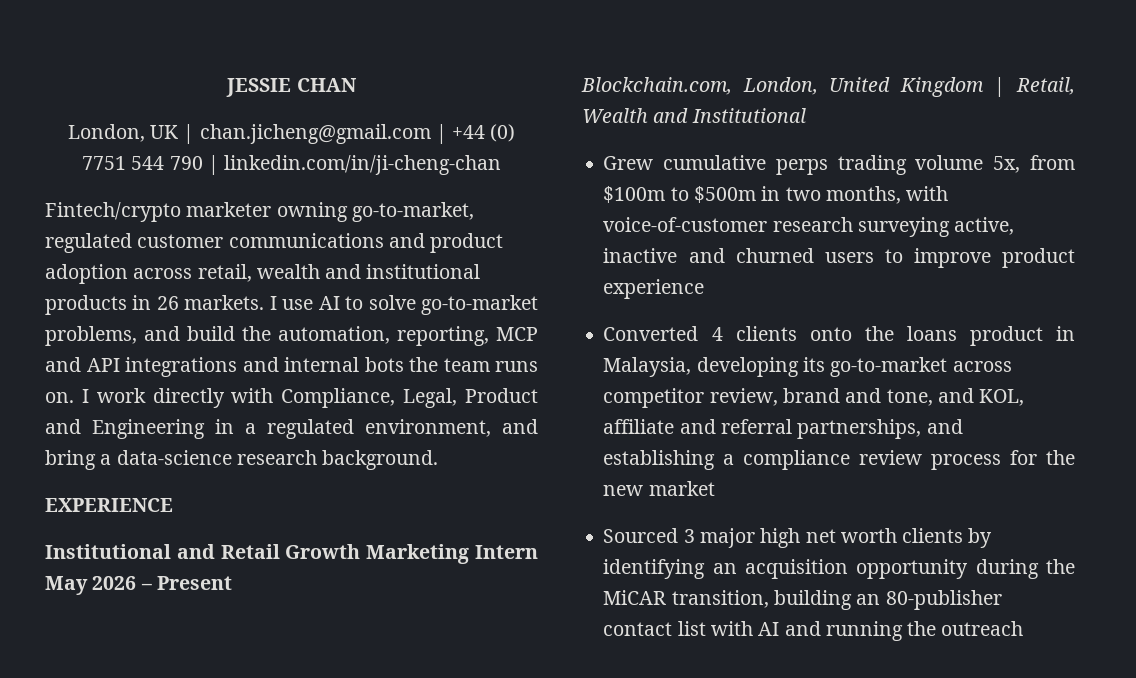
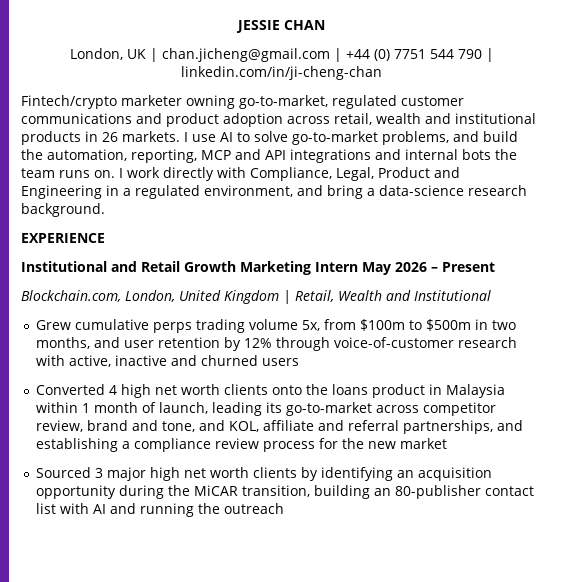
- Grew cumulative perps trading volume 5x, from $100m to $500m in two months, with voice-of-customer research surveying active, inactive and churned users to improve product experience
+ Grew cumulative perps trading volume 5x, from $100m to $500m in two months, and user retention by 12% through voice-of-customer research with active, inactive and churned users
- Converted 4 clients onto the loans product in Malaysia, developing its go-to-market across competitor review, brand and tone, and KOL, affiliate and referral partnerships, and establishing a compliance review process for the new market
+ Converted 4 high net worth clients onto the loans product in Malaysia within 1 month of launch, leading its go-to-market across competitor review, brand and tone, and KOL, affiliate and referral partnerships, and establishing a compliance review process for the new market

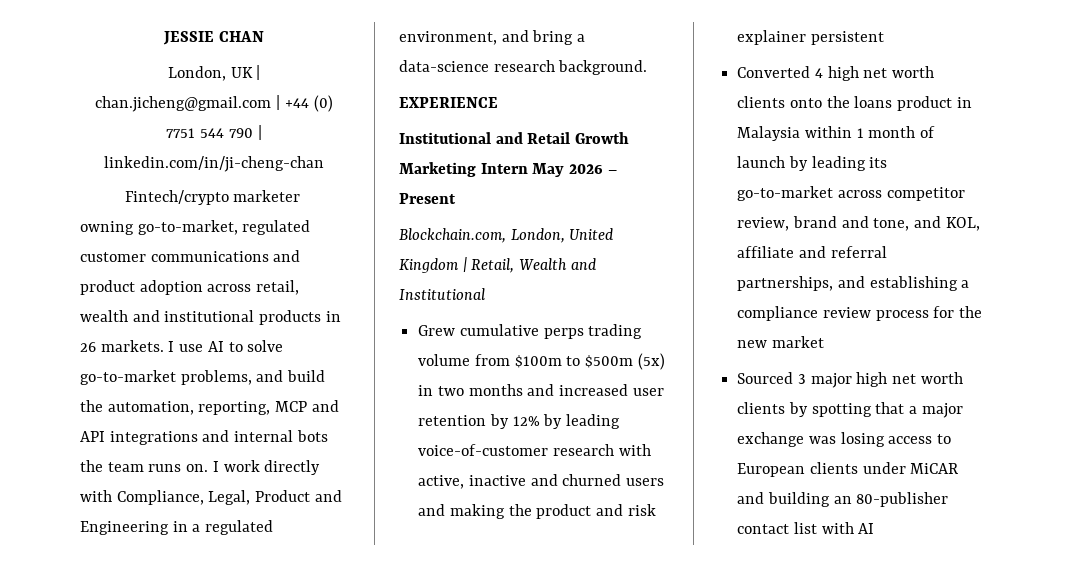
- Grew cumulative perps trading volume 5x, from $100m to $500m in two months, and user retention by 12% through voice-of-customer research with active, inactive and churned users
+ Grew cumulative perps trading volume from $100m to $500m (5x) in two months and increased user retention by 12% by leading voice-of-customer research with active, inactive and churned users and making the product and risk explainer persistent
- Converted 4 high net worth clients onto the loans product in Malaysia within 1 month of launch, leading its go-to-market across competitor review, brand and tone, and KOL, affiliate and referral partnerships, and establishing a compliance review process for the new market
+ Converted 4 high net worth clients onto the loans product in Malaysia within 1 month of launch by leading its go-to-market across competitor review, brand and tone, and KOL, affiliate and referral partnerships, and establishing a compliance review process for the new market
- Sourced 3 major high net worth clients by identifying an acquisition opportunity during the MiCAR transition, building an 80-publisher contact list with AI and running the outreach
+ Sourced 3 major high net worth clients by spotting that a major exchange was losing access to European clients under MiCAR and building an 80-publisher contact list with AI

